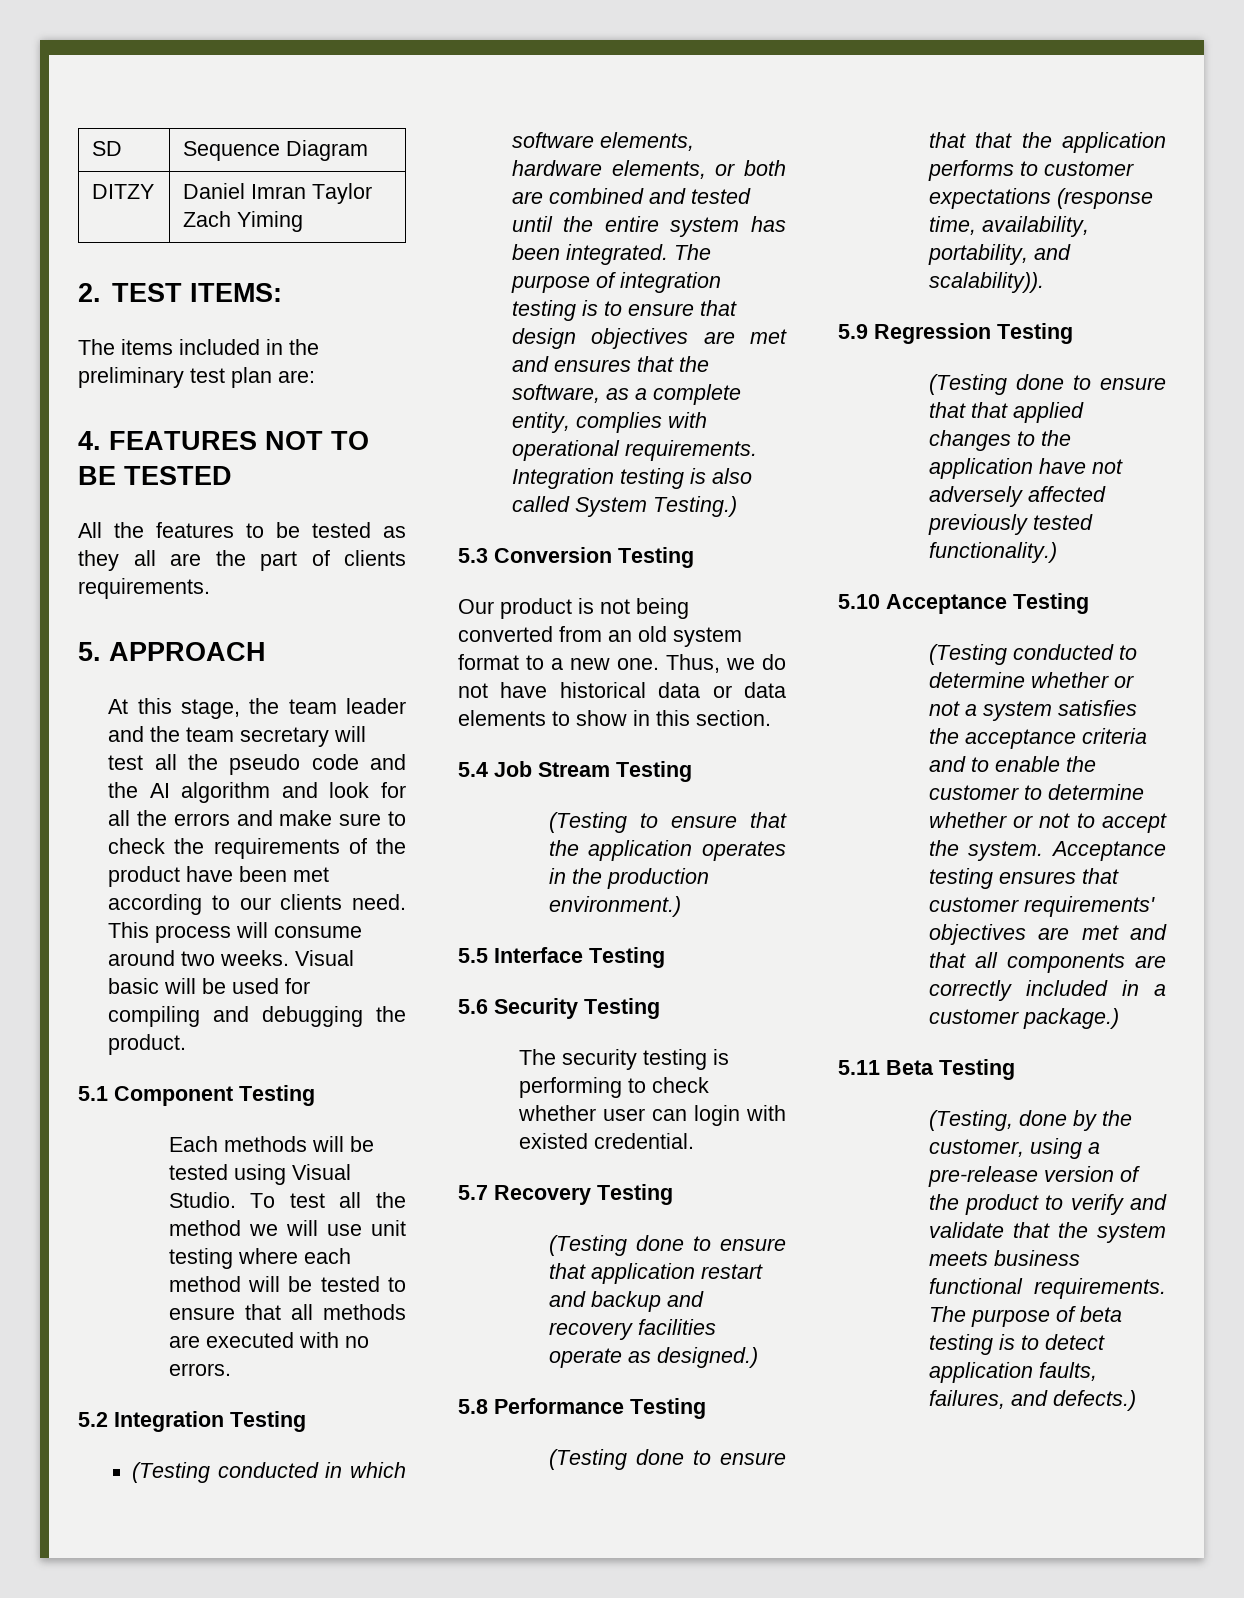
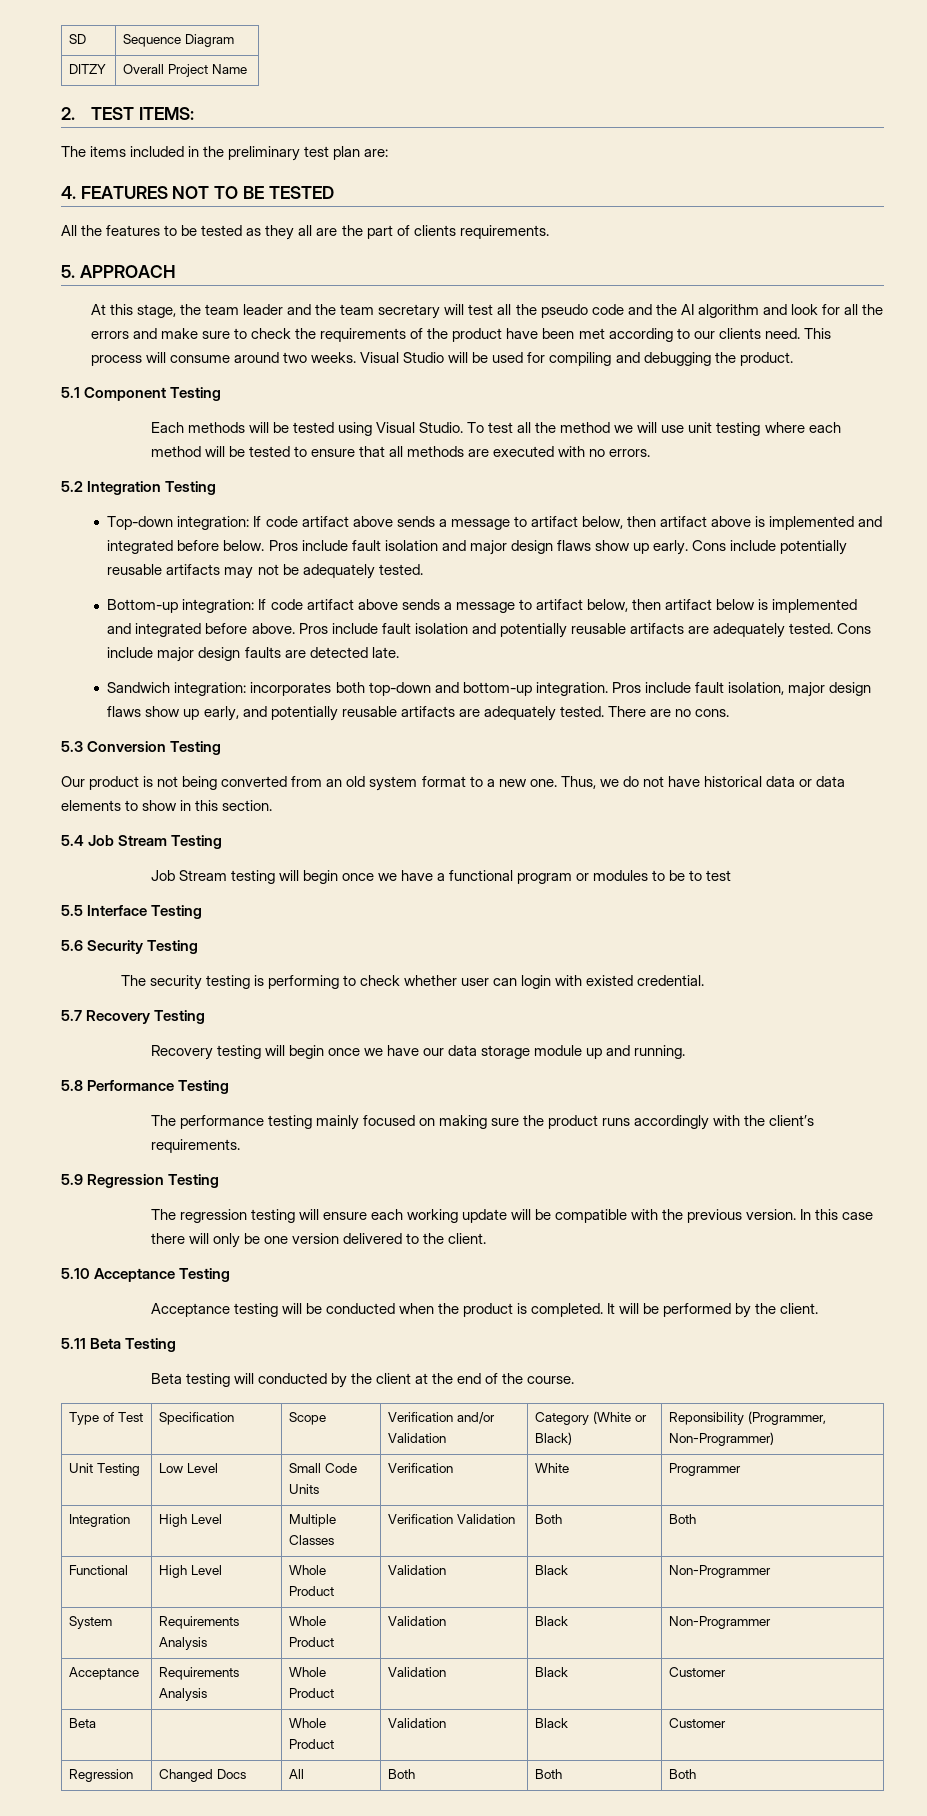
- DITZY | Daniel Imran Taylor Zach Yiming
+ DITZY | Overall Project Name
- Visual basic will be used for compiling and debugging the product.
+ Visual Studio will be used for compiling and debugging the product.
- (Testing conducted in which software elements, hardware elements, or both are combined and tested until the entire system has been integrated. The purpose of integration testing is to ensure that design objectives are met and ensures that the software, as a complete entity, complies with operational requirements. Integration testing is also called System Testing.)
+ Top-down integration: If code artifact above sends a message to artifact below, then artifact above is implemented and integrated before below. Pros include fault isolation and major design flaws show up early. Cons include potentially reusable artifacts may not be adequately tested.
+ Bottom-up integration: If code artifact above sends a message to artifact below, then artifact below is implemented and integrated before above. Pros include fault isolation and potentially reusable artifacts are adequately tested. Cons include major design faults are detected late.
+ Sandwich integration: incorporates both top-down and bottom-up integration. Pros include fault isolation, major design flaws show up early, and potentially reusable artifacts are adequately tested. There are no cons.
- (Testing to ensure that the application operates in the production environment.)
+ Job Stream testing will begin once we have a functional program or modules to be to test
- (Testing done to ensure that application restart and backup and recovery facilities operate as designed.)
+ Recovery testing will begin once we have our data storage module up and running.
  5.8 Performance Testing
- (Testing done to ensure that that the application performs to customer expectations (response time, availability, portability, and scalability)).
+ The performance testing mainly focused on making sure the product runs accordingly with the client’s requirements.
  5.9 Regression Testing
- (Testing done to ensure that that applied changes to the application have not adversely affected previously tested functionality.)
+ The regression testing will ensure each working update will be compatible with the previous version. In this case there will only be one version delivered to the client.
  5.10 Acceptance Testing
- (Testing conducted to determine whether or not a system satisfies the acceptance criteria and to enable the customer to determine whether or not to accept the system. Acceptance testing ensures that customer requirements' objectives are met and that all components are correctly included in a customer package.)
+ Acceptance testing will be conducted when the product is completed. It will be performed by the client.
  5.11 Beta Testing
- (Testing, done by the customer, using a pre-release version of the product to verify and validate that the system meets business functional requirements. The purpose of beta testing is to detect application faults, failures, and defects.)
+ Beta testing will conducted by the client at the end of the course.
+ Type of Test | Specification | Scope | Verification and/or Validation | Category (White or Black) | Reponsibility (Programmer, Non-Programmer)
+ Unit Testing | Low Level | Small Code Units | Verification | White | Programmer
+ Integration | High Level | Multiple Classes | Verification Validation | Both | Both
+ Functional | High Level | Whole Product | Validation | Black | Non-Programmer
+ System | Requirements Analysis | Whole Product | Validation | Black | Non-Programmer
+ Acceptance | Requirements Analysis | Whole Product | Validation | Black | Customer
+ Beta | | Whole Product | Validation | Black | Customer
+ Regression | Changed Docs | All | Both | Both | Both

